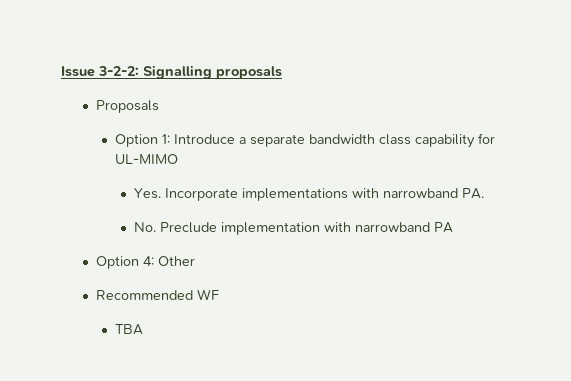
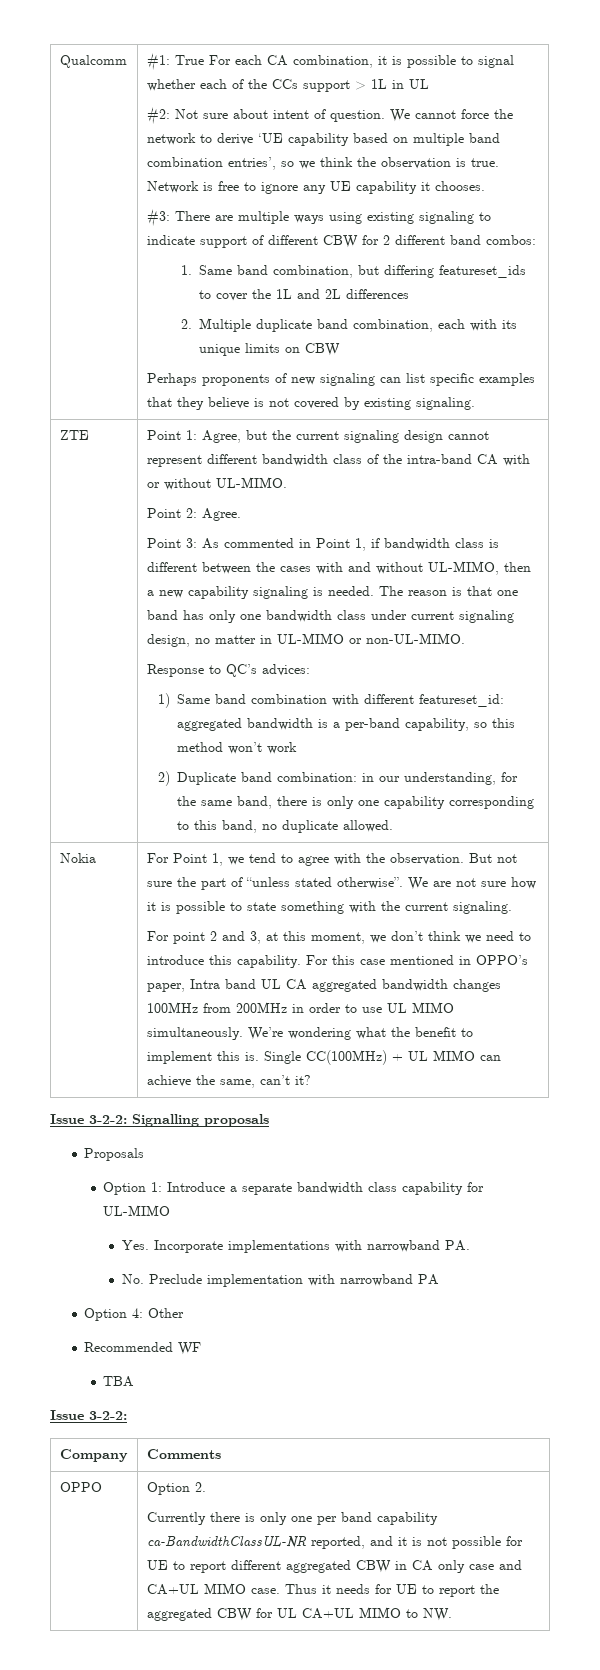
+ Qualcomm | #1: True For each CA combination, it is possible to signal whether each of the CCs support > 1L in UL
+ #2: Not sure about intent of question. We cannot force the network to derive ‘UE capability based on multiple band combination entries’, so we think the observation is true. Network is free to ignore any UE capability it chooses.
+ #3: There are multiple ways using existing signaling to indicate support of different CBW for 2 different band combos:
+ 1. Same band combination, but differing featureset_ids to cover the 1L and 2L differences
+ 2. Multiple duplicate band combination, each with its unique limits on CBW
+ Perhaps proponents of new signaling can list specific examples that they believe is not covered by existing signaling.
+ ZTE | Point 1: Agree, but the current signaling design cannot represent different bandwidth class of the intra-band CA with or without UL-MIMO.
+ Point 2: Agree.
+ Point 3: As commented in Point 1, if bandwidth class is different between the cases with and without UL-MIMO, then a new capability signaling is needed. The reason is that one band has only one bandwidth class under current signaling design, no matter in UL-MIMO or non-UL-MIMO.
+ Response to QC’s advices:
+ 1) Same band combination with different featureset_id: aggregated bandwidth is a per-band capability, so this method won’t work
+ 2) Duplicate band combination: in our understanding, for the same band, there is only one capability corresponding to this band, no duplicate allowed.
+ Nokia | For Point 1, we tend to agree with the observation. But not sure the part of “unless stated otherwise”. We are not sure how it is possible to state something with the current signaling.
+ For point 2 and 3, at this moment, we don’t think we need to introduce this capability. For this case mentioned in OPPO’s paper, Intra band UL CA aggregated bandwidth changes 100MHz from 200MHz in order to use UL MIMO simultaneously. We’re wondering what the benefit to implement this is. Single CC(100MHz) + UL MIMO can achieve the same, can’t it?
  TBA
+ Issue 3-2-2:
+ Company | Comments
+ OPPO | Option 2.
+ Currently there is only one per band capability ca-BandwidthClassUL-NR reported, and it is not possible for UE to report different aggregated CBW in CA only case and CA+UL MIMO case. Thus it needs for UE to report the aggregated CBW for UL CA+UL MIMO to NW.

